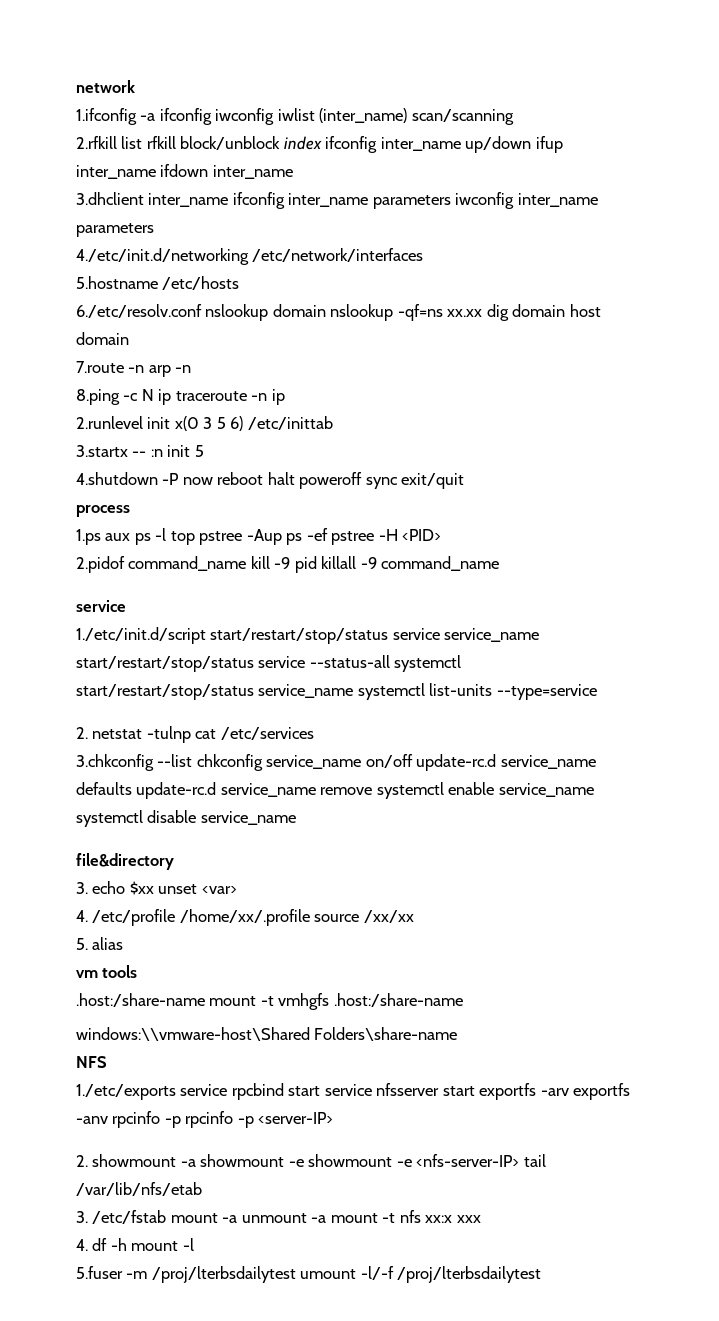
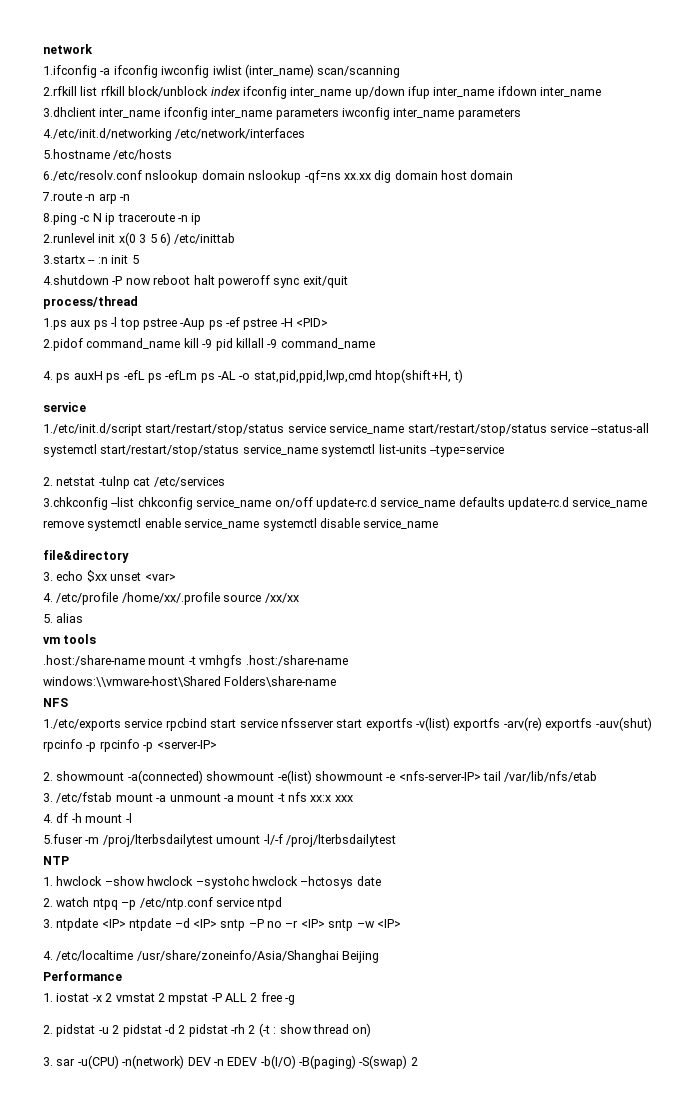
- process
+ process/thread
+ 4. ps auxH ps -efL ps -efLm ps -AL -o stat,pid,ppid,lwp,cmd htop(shift+H, t)
- 1./etc/exports service rpcbind start service nfsserver start exportfs -arv exportfs -anv rpcinfo -p rpcinfo -p <server-IP>
+ 1./etc/exports service rpcbind start service nfsserver start exportfs -v(list) exportfs -arv(re) exportfs -auv(shut) rpcinfo -p rpcinfo -p <server-IP>
- 2. showmount -a showmount -e showmount -e <nfs-server-IP> tail /var/lib/nfs/etab
+ 2. showmount -a(connected) showmount -e(list) showmount -e <nfs-server-IP> tail /var/lib/nfs/etab
+ NTP
+ 1. hwclock –show hwclock –systohc hwclock –hctosys date
+ 2. watch ntpq –p /etc/ntp.conf service ntpd
+ 3. ntpdate <IP> ntpdate –d <IP> sntp –P no –r <IP> sntp –w <IP>
+ 4. /etc/localtime /usr/share/zoneinfo/Asia/Shanghai Beijing
+ Performance
+ 1. iostat -x 2 vmstat 2 mpstat -P ALL 2 free -g
+ 2. pidstat -u 2 pidstat -d 2 pidstat -rh 2 (-t : show thread on)
+ 3. sar -u(CPU) -n(network) DEV -n EDEV -b(I/O) -B(paging) -S(swap) 2

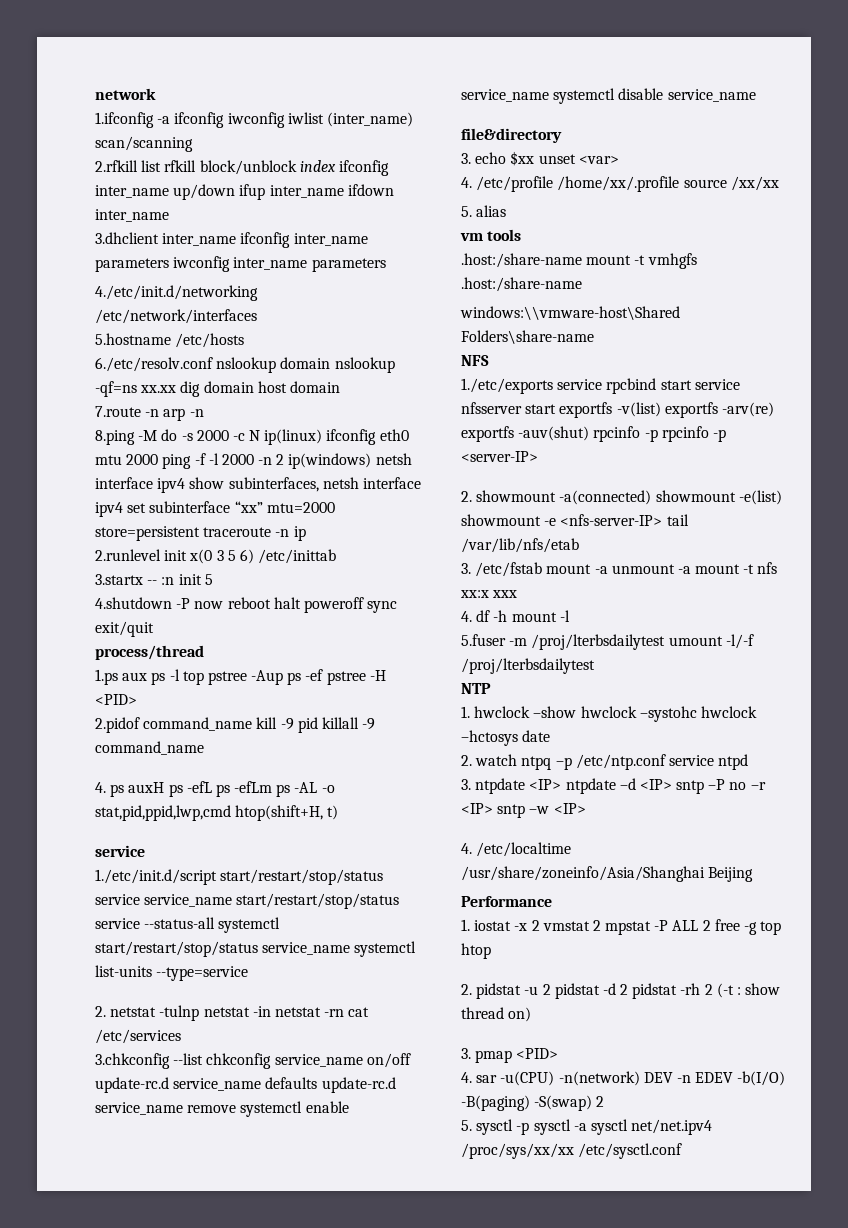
- 8.ping -c N ip traceroute -n ip
+ 8.ping -M do -s 2000 -c N ip(linux) ifconfig eth0 mtu 2000 ping -f -l 2000 -n 2 ip(windows) netsh interface ipv4 show subinterfaces, netsh interface ipv4 set subinterface “xx” mtu=2000 store=persistent traceroute -n ip
- 2. netstat -tulnp cat /etc/services
+ 2. netstat -tulnp netstat -in netstat -rn cat /etc/services
- 1. iostat -x 2 vmstat 2 mpstat -P ALL 2 free -g
+ 1. iostat -x 2 vmstat 2 mpstat -P ALL 2 free -g top htop
- 3. sar -u(CPU) -n(network) DEV -n EDEV -b(I/O) -B(paging) -S(swap) 2
+ 3. pmap <PID>
+ 4. sar -u(CPU) -n(network) DEV -n EDEV -b(I/O) -B(paging) -S(swap) 2
+ 5. sysctl -p sysctl -a sysctl net/net.ipv4 /proc/sys/xx/xx /etc/sysctl.conf

